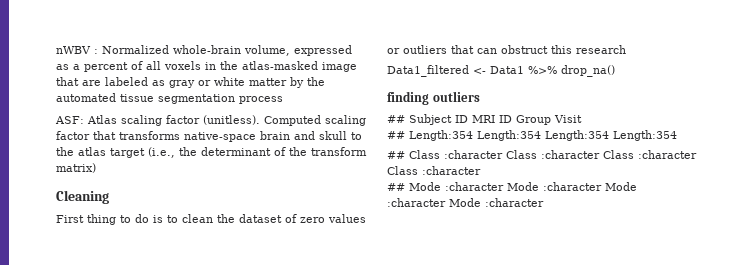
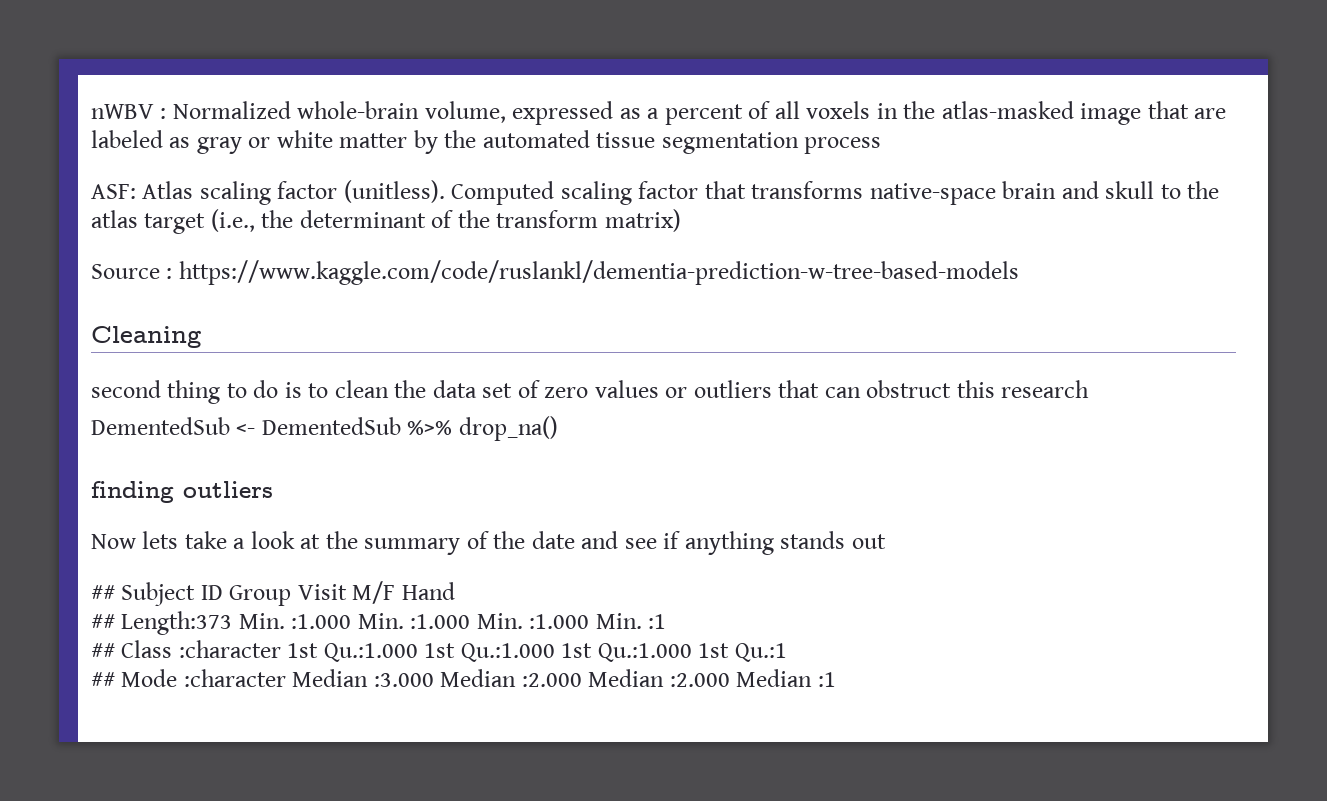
+ Source : https://www.kaggle.com/code/ruslankl/dementia-prediction-w-tree-based-models
- First thing to do is to clean the dataset of zero values or outliers that can obstruct this research
+ second thing to do is to clean the data set of zero values or outliers that can obstruct this research
- Data1_filtered <- Data1 %>% drop_na()
+ DementedSub <- DementedSub %>% drop_na()
+ Now lets take a look at the summary of the date and see if anything stands out
- ## Subject ID MRI ID Group Visit
- ## Length:354 Length:354 Length:354 Length:354
- ## Class :character Class :character Class :character Class :character
- ## Mode :character Mode :character Mode :character Mode :character
+ ## Subject ID Group Visit M/F Hand
+ ## Length:373 Min. :1.000 Min. :1.000 Min. :1.000 Min. :1
+ ## Class :character 1st Qu.:1.000 1st Qu.:1.000 1st Qu.:1.000 1st Qu.:1
+ ## Mode :character Median :3.000 Median :2.000 Median :2.000 Median :1

